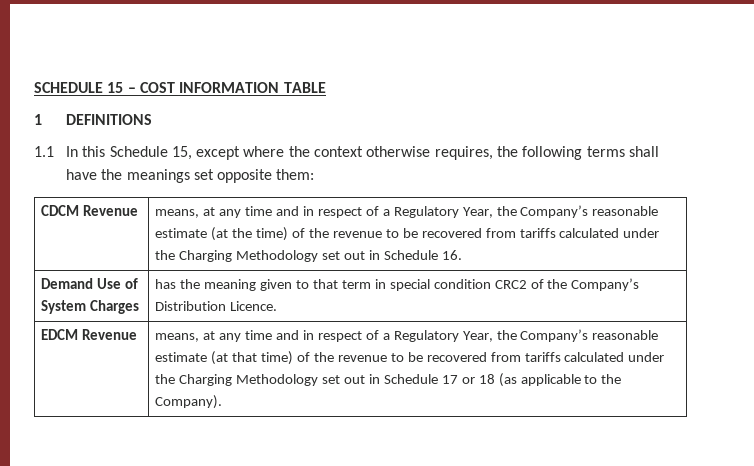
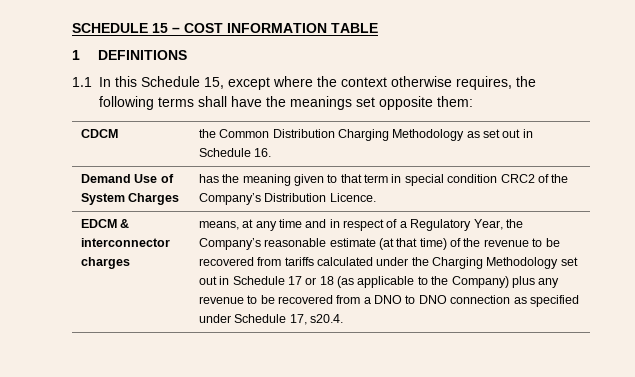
- CDCM Revenue | means, at any time and in respect of a Regulatory Year, the Company’s reasonable estimate (at the time) of the revenue to be recovered from tariffs calculated under the Charging Methodology set out in Schedule 16.
+ CDCM | the Common Distribution Charging Methodology as set out in Schedule 16.
- EDCM Revenue
+ EDCM & interconnector charges
- means, at any time and in respect of a Regulatory Year, the Company’s reasonable estimate (at that time) of the revenue to be recovered from tariffs calculated under the Charging Methodology set out in Schedule 17 or 18 (as applicable to the Company).
+ means, at any time and in respect of a Regulatory Year, the Company’s reasonable estimate (at that time) of the revenue to be recovered from tariffs calculated under the Charging Methodology set out in Schedule 17 or 18 (as applicable to the Company) plus any revenue to be recovered from a DNO to DNO connection as specified under Schedule 17, s20.4.

